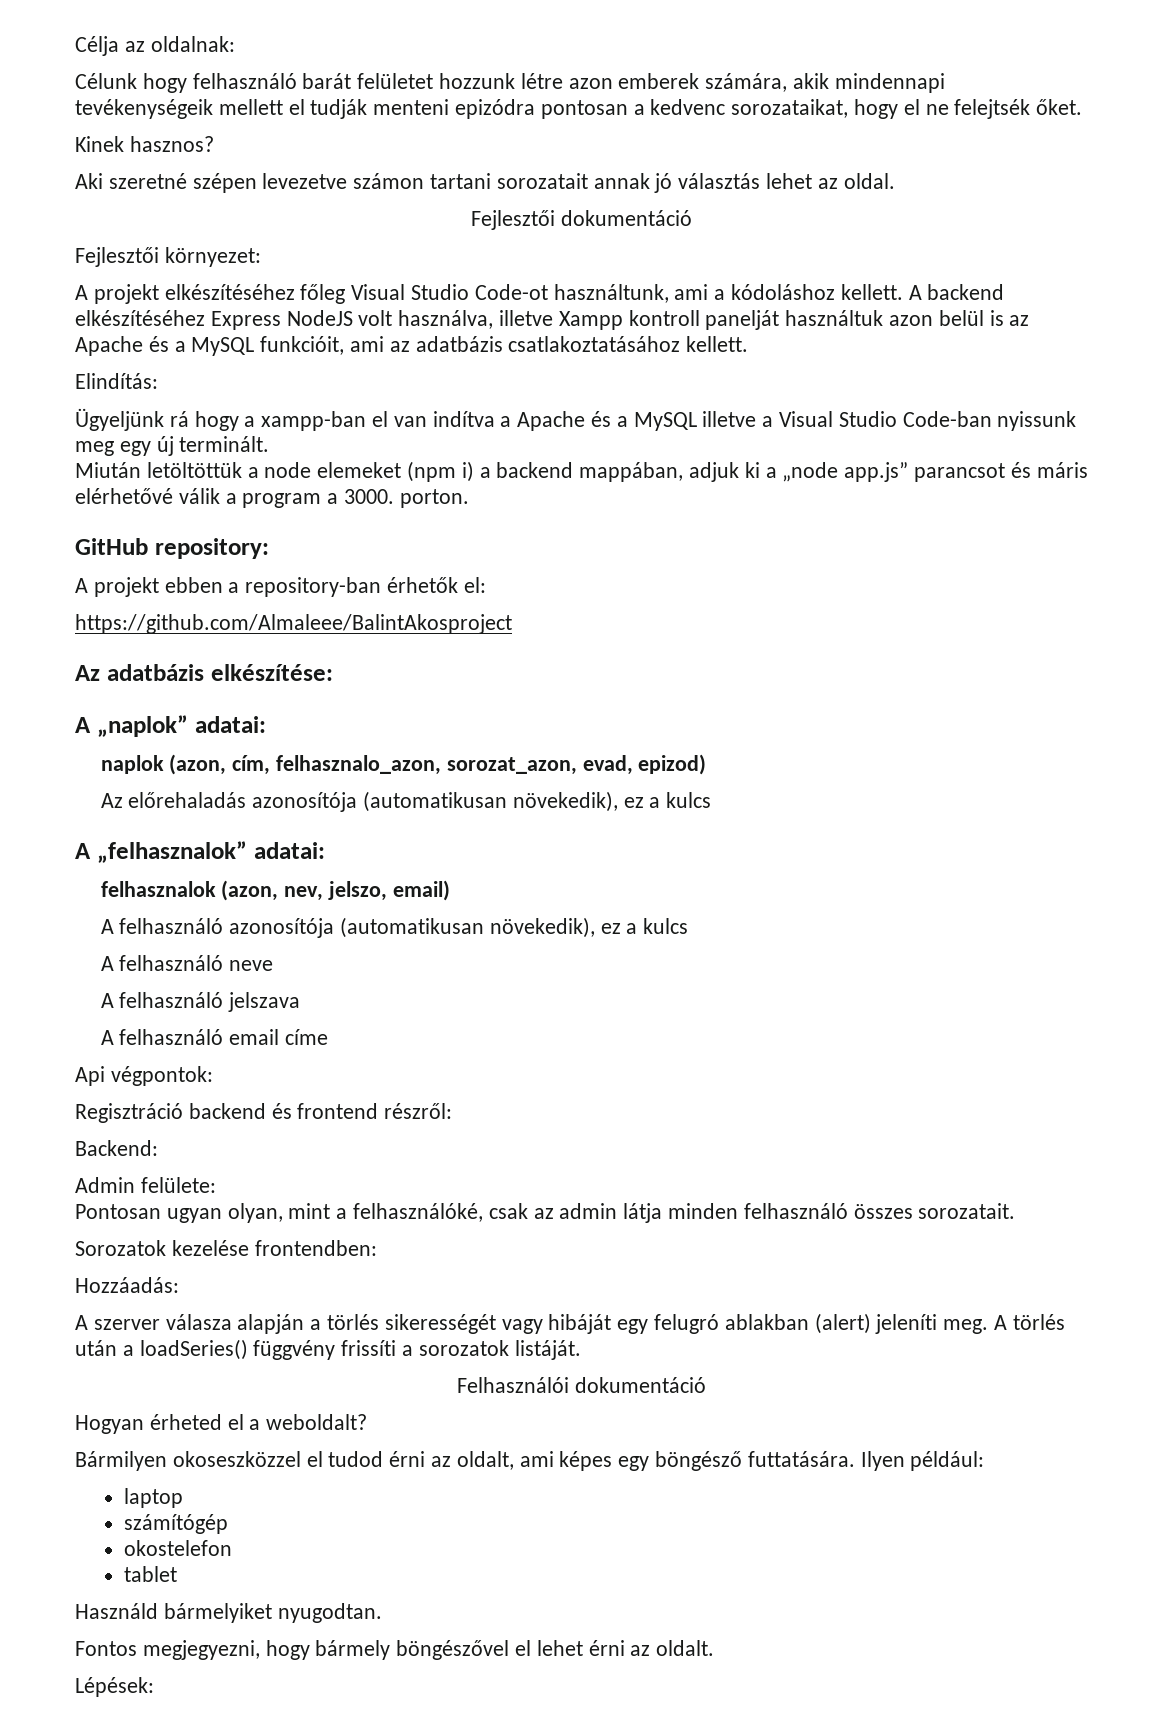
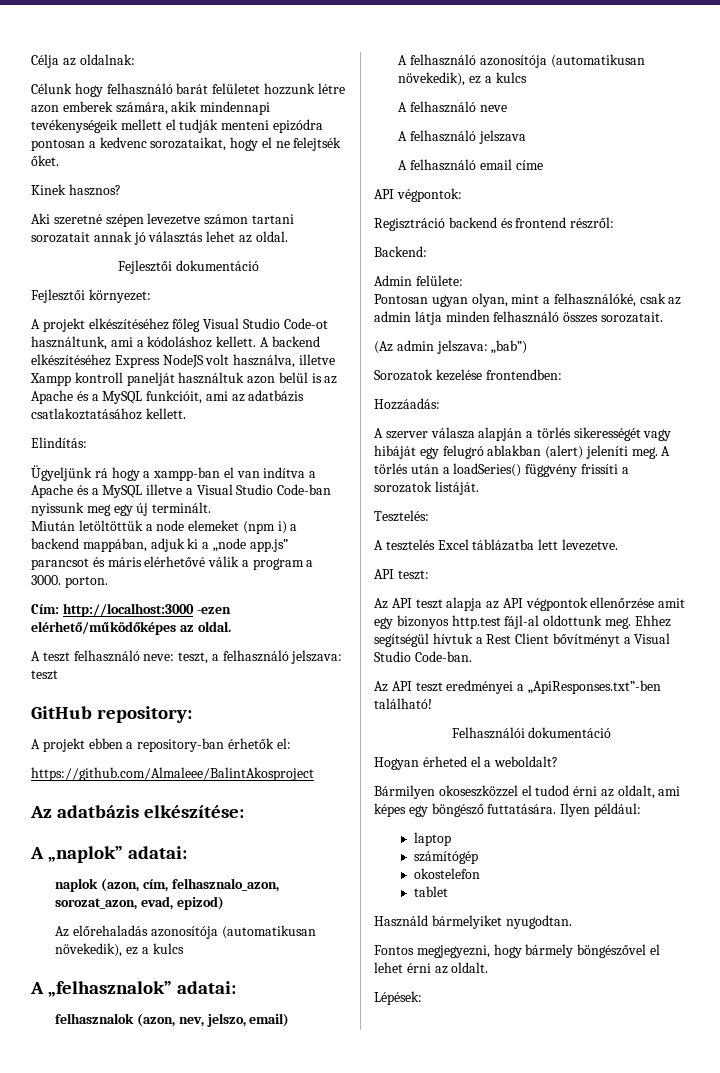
+ Cím: http://localhost:3000 -ezen elérhető/működőképes az oldal.
+ A teszt felhasználó neve: teszt, a felhasználó jelszava: teszt
- Api végpontok:
+ API végpontok:
+ (Az admin jelszava: „bab”)
+ Tesztelés:
+ A tesztelés Excel táblázatba lett levezetve.
+ API teszt:
+ Az API teszt alapja az API végpontok ellenőrzése amit egy bizonyos http.test fájl-al oldottunk meg. Ehhez segítségül hívtuk a Rest Client bővítményt a Visual Studio Code-ban.
+ Az API teszt eredményei a „ApiResponses.txt”-ben található!

